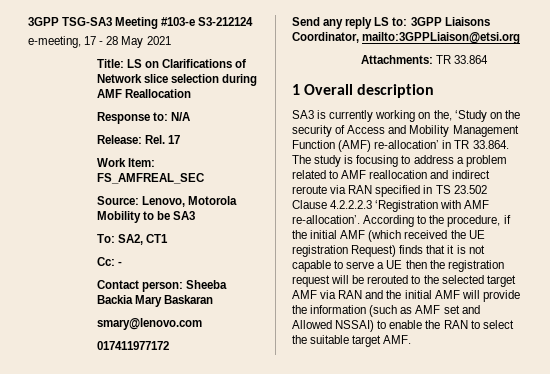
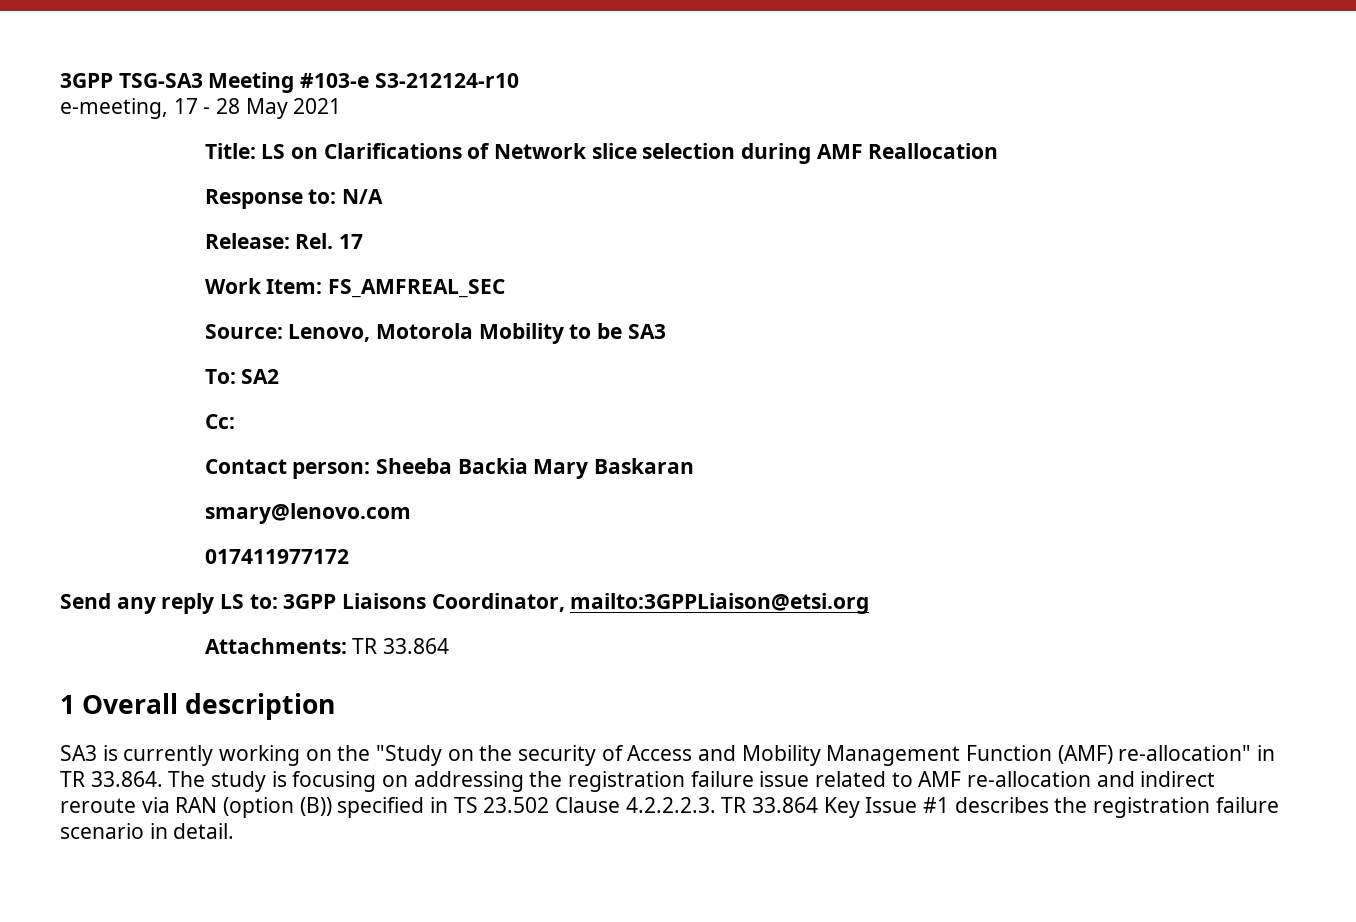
- 3GPP TSG-SA3 Meeting #103-e S3-212124
+ 3GPP TSG-SA3 Meeting #103-e S3-212124-r10
- To: SA2, CT1
+ To: SA2
- Cc: -
+ Cc:
- SA3 is currently working on the, ‘Study on the security of Access and Mobility Management Function (AMF) re-allocation’ in TR 33.864. The study is focusing to address a problem related to AMF reallocation and indirect reroute via RAN specified in TS 23.502 Clause 4.2.2.2.3 ‘Registration with AMF re-allocation’. According to the procedure, if the initial AMF (which received the UE registration Request) finds that it is not capable to serve a UE then the registration request will be rerouted to the selected target AMF via RAN and the initial AMF will provide the information (such as AMF set and Allowed NSSAI) to enable the RAN to select the suitable target AMF.
+ SA3 is currently working on the "Study on the security of Access and Mobility Management Function (AMF) re-allocation" in TR 33.864. The study is focusing on addressing the registration failure issue related to AMF re-allocation and indirect reroute via RAN (option (B)) specified in TS 23.502 Clause 4.2.2.2.3. TR 33.864 Key Issue #1 describes the registration failure scenario in detail.

